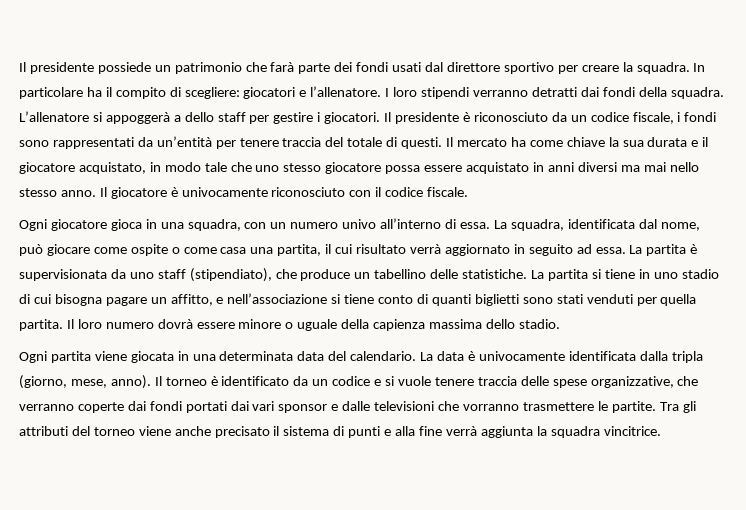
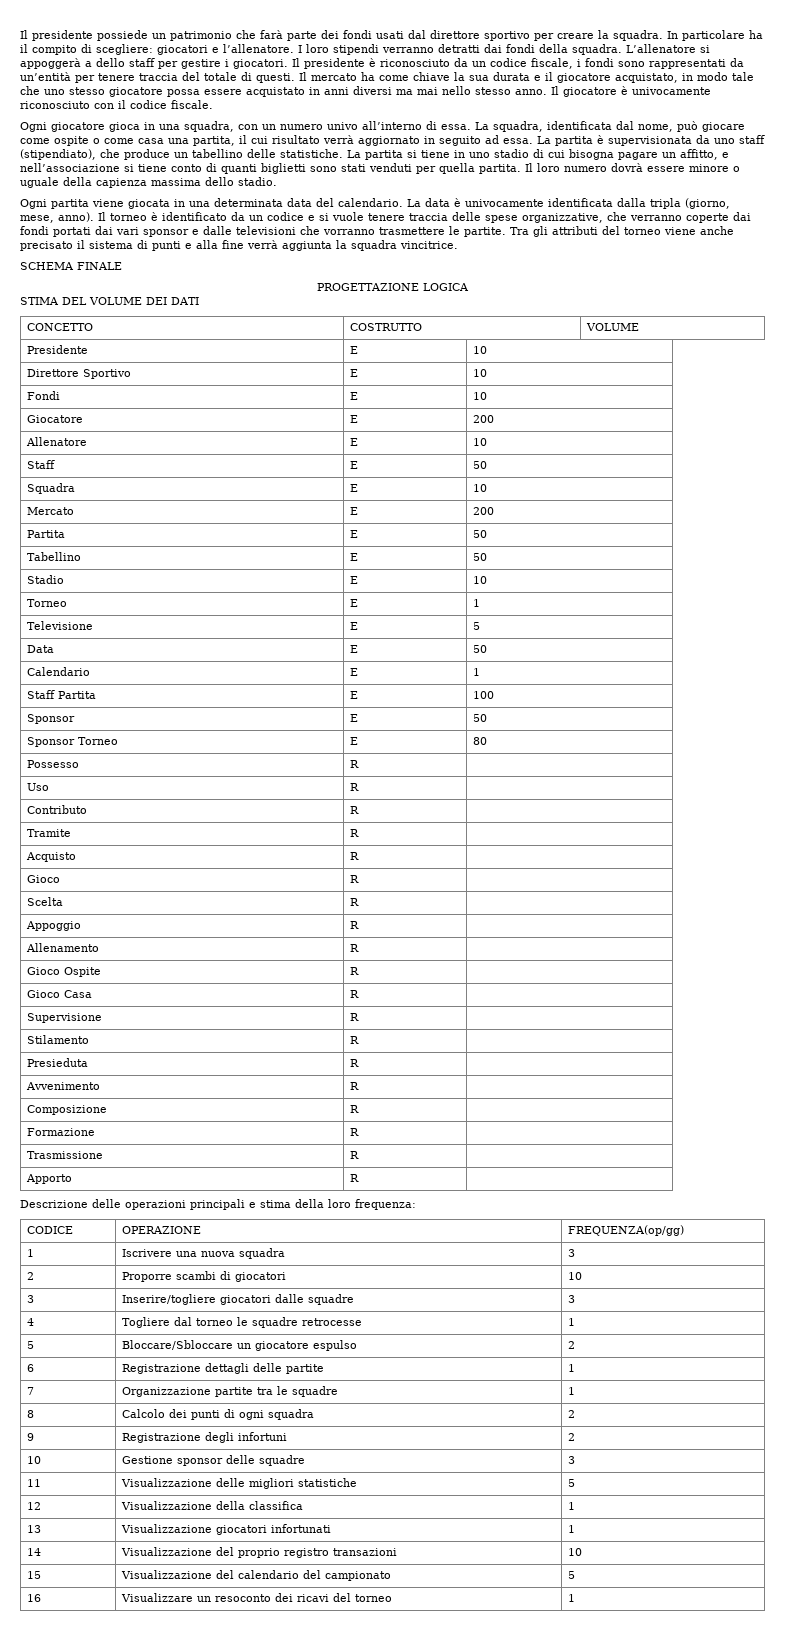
+ SCHEMA FINALE
+ PROGETTAZIONE LOGICA
+ STIMA DEL VOLUME DEI DATI
+ CONCETTO | COSTRUTTO | VOLUME
+ Presidente | E | 10
+ Direttore Sportivo | E | 10
+ Fondi | E | 10
+ Giocatore | E | 200
+ Allenatore | E | 10
+ Staff | E | 50
+ Squadra | E | 10
+ Mercato | E | 200
+ Partita | E | 50
+ Tabellino | E | 50
+ Stadio | E | 10
+ Torneo | E | 1
+ Televisione | E | 5
+ Data | E | 50
+ Calendario | E | 1
+ Staff Partita | E | 100
+ Sponsor | E | 50
+ Sponsor Torneo | E | 80
+ Possesso | R |
+ Uso | R |
+ Contributo | R |
+ Tramite | R |
+ Acquisto | R |
+ Gioco | R |
+ Scelta | R |
+ Appoggio | R |
+ Allenamento | R |
+ Gioco Ospite | R |
+ Gioco Casa | R |
+ Supervisione | R |
+ Stilamento | R |
+ Presieduta | R |
+ Avvenimento | R |
+ Composizione | R |
+ Formazione | R |
+ Trasmissione | R |
+ Apporto | R |
+ Descrizione delle operazioni principali e stima della loro frequenza:
+ CODICE | OPERAZIONE | FREQUENZA(op/gg)
+ 1 | Iscrivere una nuova squadra | 3
+ 2 | Proporre scambi di giocatori | 10
+ 3 | Inserire/togliere giocatori dalle squadre | 3
+ 4 | Togliere dal torneo le squadre retrocesse | 1
+ 5 | Bloccare/Sbloccare un giocatore espulso | 2
+ 6 | Registrazione dettagli delle partite | 1
+ 7 | Organizzazione partite tra le squadre | 1
+ 8 | Calcolo dei punti di ogni squadra | 2
+ 9 | Registrazione degli infortuni | 2
+ 10 | Gestione sponsor delle squadre | 3
+ 11 | Visualizzazione delle migliori statistiche | 5
+ 12 | Visualizzazione della classifica | 1
+ 13 | Visualizzazione giocatori infortunati | 1
+ 14 | Visualizzazione del proprio registro transazioni | 10
+ 15 | Visualizzazione del calendario del campionato | 5
+ 16 | Visualizzare un resoconto dei ricavi del torneo | 1

